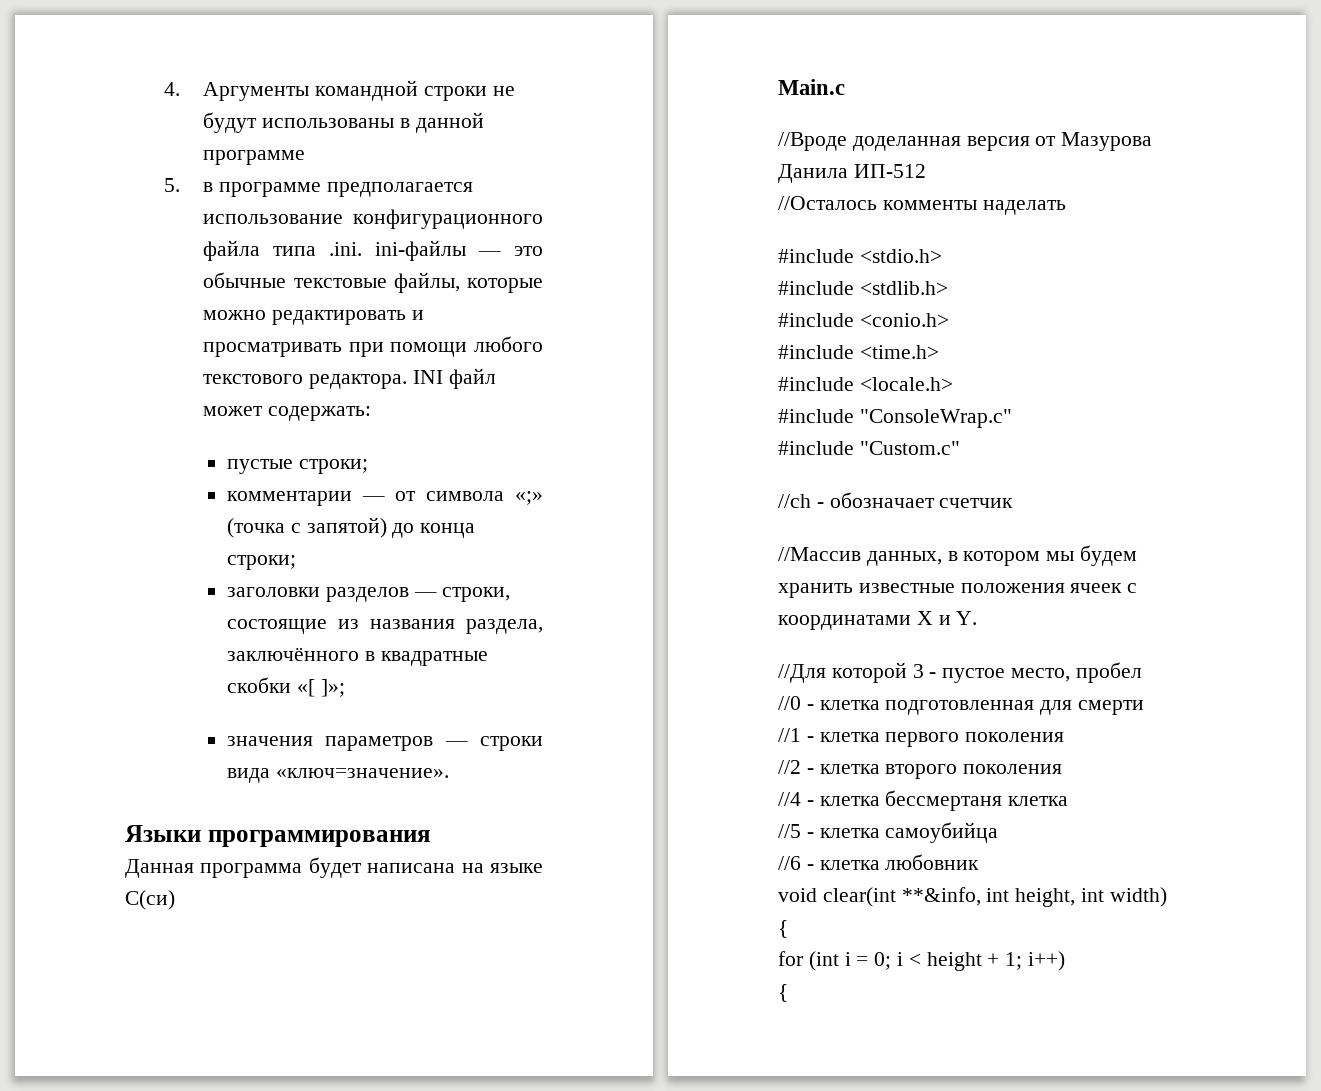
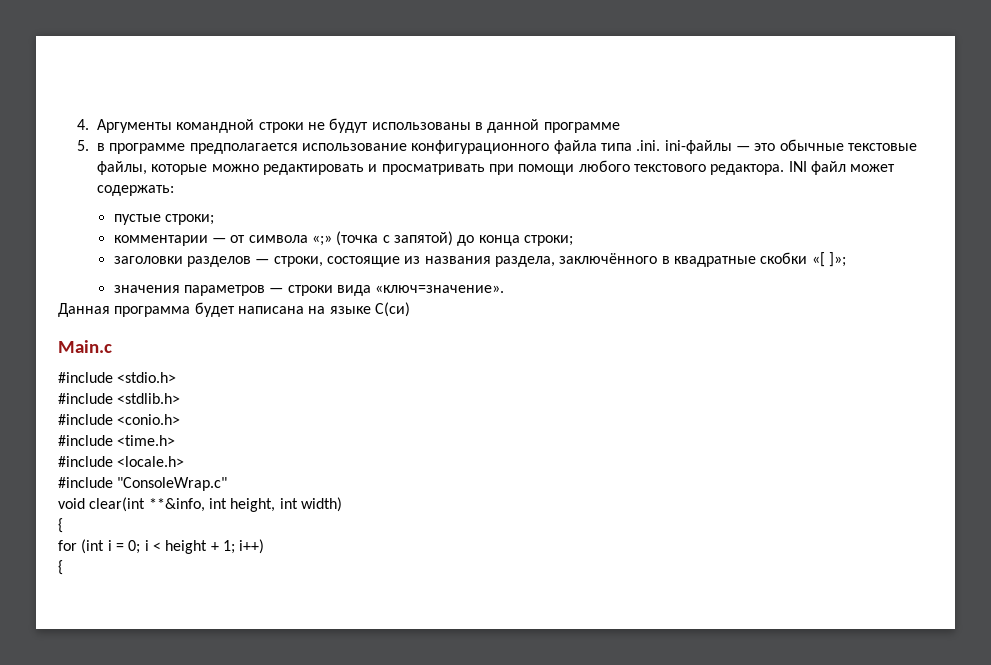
- Языки программирования
- //Вроде доделанная версия от Мазурова Данила ИП-512
- //Осталось комменты наделать
- #include "Custom.c"
- //ch - обозначает счетчик
- //Массив данных, в котором мы будем хранить известные положения ячеек с координатами X и Y.
- //Для которой 3 - пустое место, пробел
- //0 - клетка подготовленная для смерти
- //1 - клетка первого поколения
- //2 - клетка второго поколения
- //4 - клетка бессмертаня клетка
- //5 - клетка самоубийца
- //6 - клетка любовник

